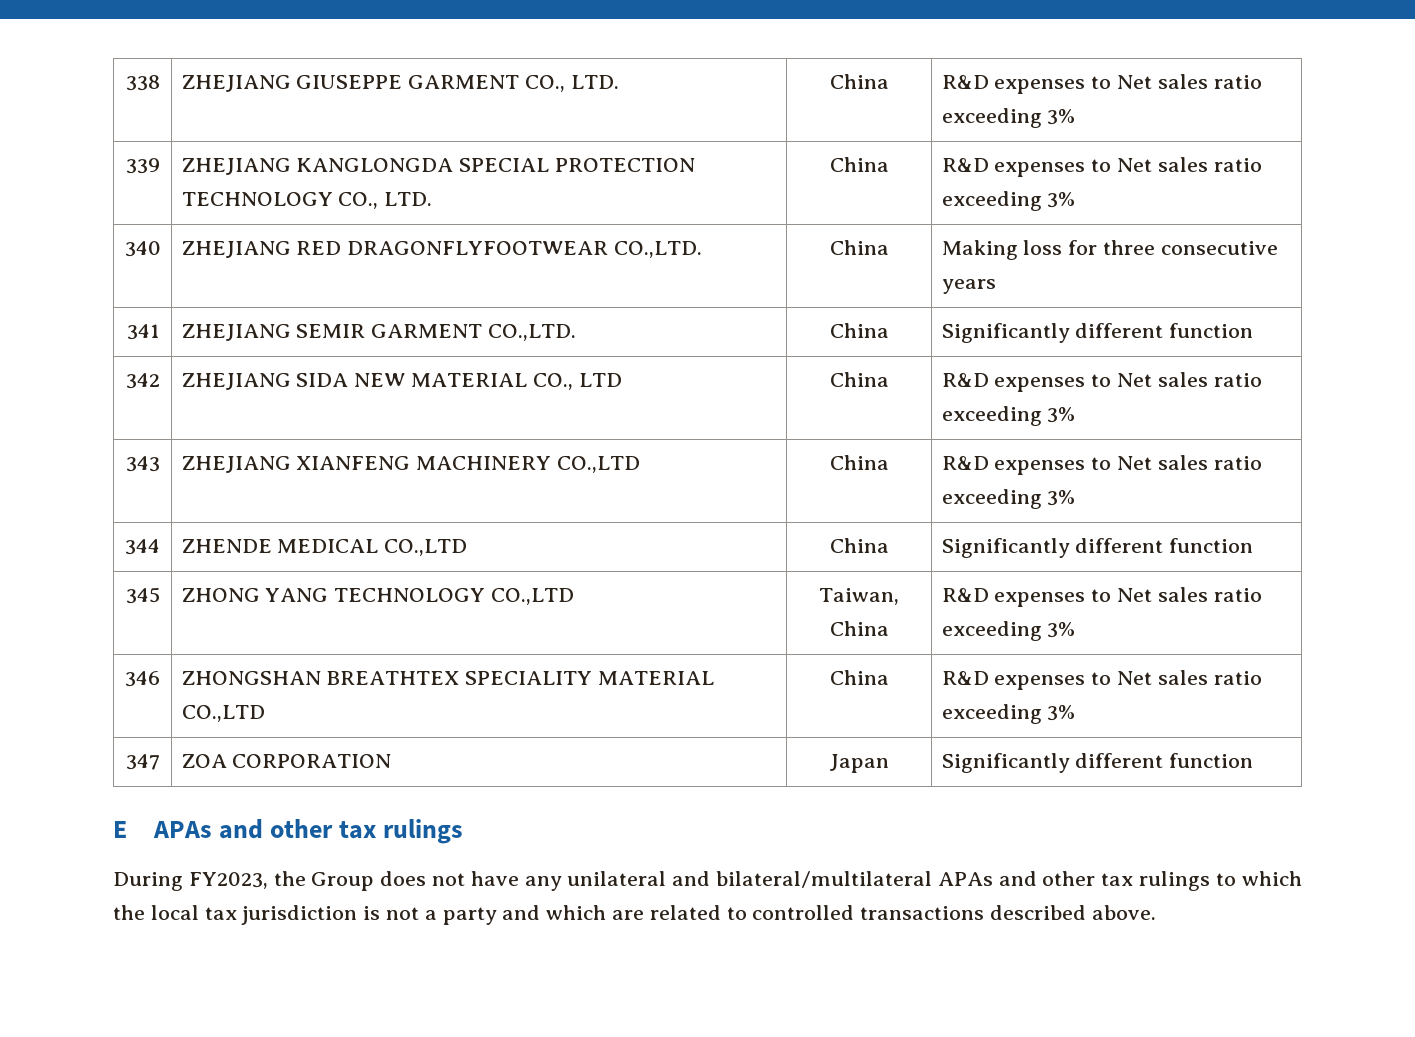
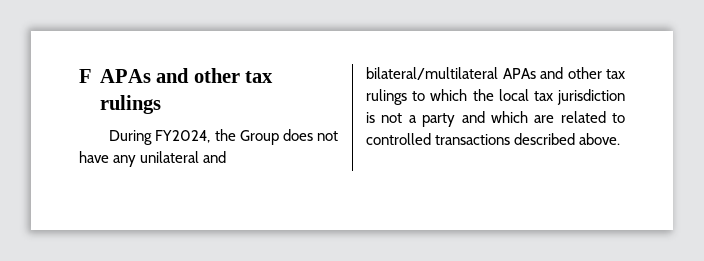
- 338 | ZHEJIANG GIUSEPPE GARMENT CO., LTD. | China | R&D expenses to Net sales ratio exceeding 3%
- 339 | ZHEJIANG KANGLONGDA SPECIAL PROTECTION TECHNOLOGY CO., LTD. | China | R&D expenses to Net sales ratio exceeding 3%
- 340 | ZHEJIANG RED DRAGONFLYFOOTWEAR CO.,LTD. | China | Making loss for three consecutive years
- 341 | ZHEJIANG SEMIR GARMENT CO.,LTD. | China | Significantly different function
- 342 | ZHEJIANG SIDA NEW MATERIAL CO., LTD | China | R&D expenses to Net sales ratio exceeding 3%
- 343 | ZHEJIANG XIANFENG MACHINERY CO.,LTD | China | R&D expenses to Net sales ratio exceeding 3%
- 344 | ZHENDE MEDICAL CO.,LTD | China | Significantly different function
- 345 | ZHONG YANG TECHNOLOGY CO.,LTD | Taiwan, China | R&D expenses to Net sales ratio exceeding 3%
- 346 | ZHONGSHAN BREATHTEX SPECIALITY MATERIAL CO.,LTD | China | R&D expenses to Net sales ratio exceeding 3%
- 347 | ZOA CORPORATION | Japan | Significantly different function
- E APAs and other tax rulings
+ F APAs and other tax rulings
- During FY2023, the Group does not have any unilateral and bilateral/multilateral APAs and other tax rulings to which the local tax jurisdiction is not a party and which are related to controlled transactions described above.
+ During FY2024, the Group does not have any unilateral and bilateral/multilateral APAs and other tax rulings to which the local tax jurisdiction is not a party and which are related to controlled transactions described above.

